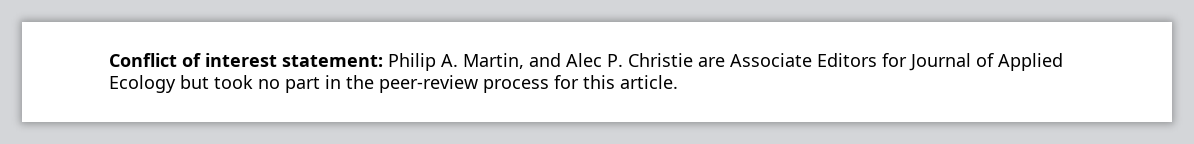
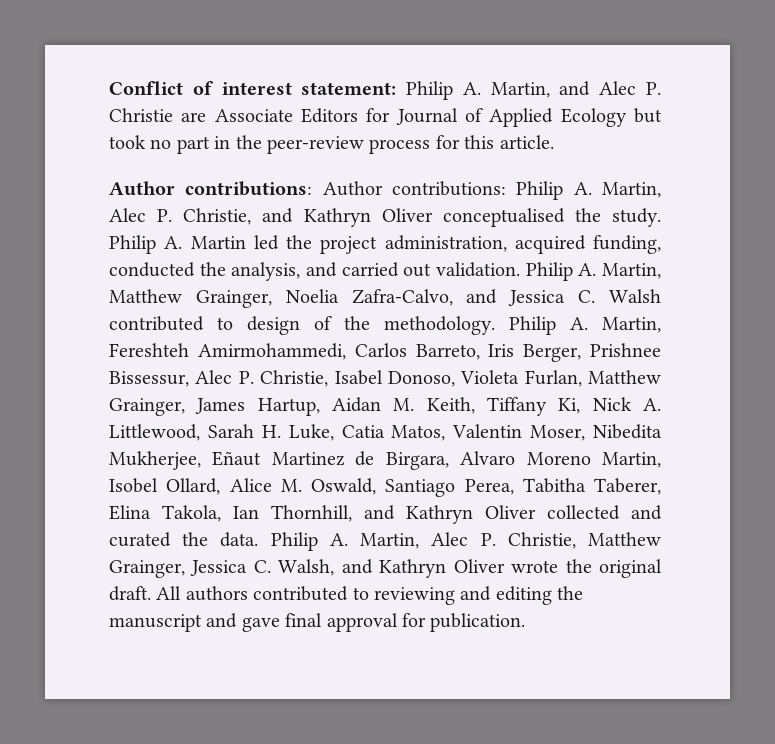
+ Author contributions: Author contributions: Philip A. Martin, Alec P. Christie, and Kathryn Oliver conceptualised the study. Philip A. Martin led the project administration, acquired funding, conducted the analysis, and carried out validation. Philip A. Martin, Matthew Grainger, Noelia Zafra-Calvo, and Jessica C. Walsh contributed to design of the methodology. Philip A. Martin, Fereshteh Amirmohammedi, Carlos Barreto, Iris Berger, Prishnee Bissessur, Alec P. Christie, Isabel Donoso, Violeta Furlan, Matthew Grainger, James Hartup, Aidan M. Keith, Tiffany Ki, Nick A. Littlewood, Sarah H. Luke, Catia Matos, Valentin Moser, Nibedita Mukherjee, Eñaut Martinez de Birgara, Alvaro Moreno Martin, Isobel Ollard, Alice M. Oswald, Santiago Perea, Tabitha Taberer, Elina Takola, Ian Thornhill, and Kathryn Oliver collected and curated the data. Philip A. Martin, Alec P. Christie, Matthew Grainger, Jessica C. Walsh, and Kathryn Oliver wrote the original draft. All authors contributed to reviewing and editing the manuscript and gave final approval for publication.

